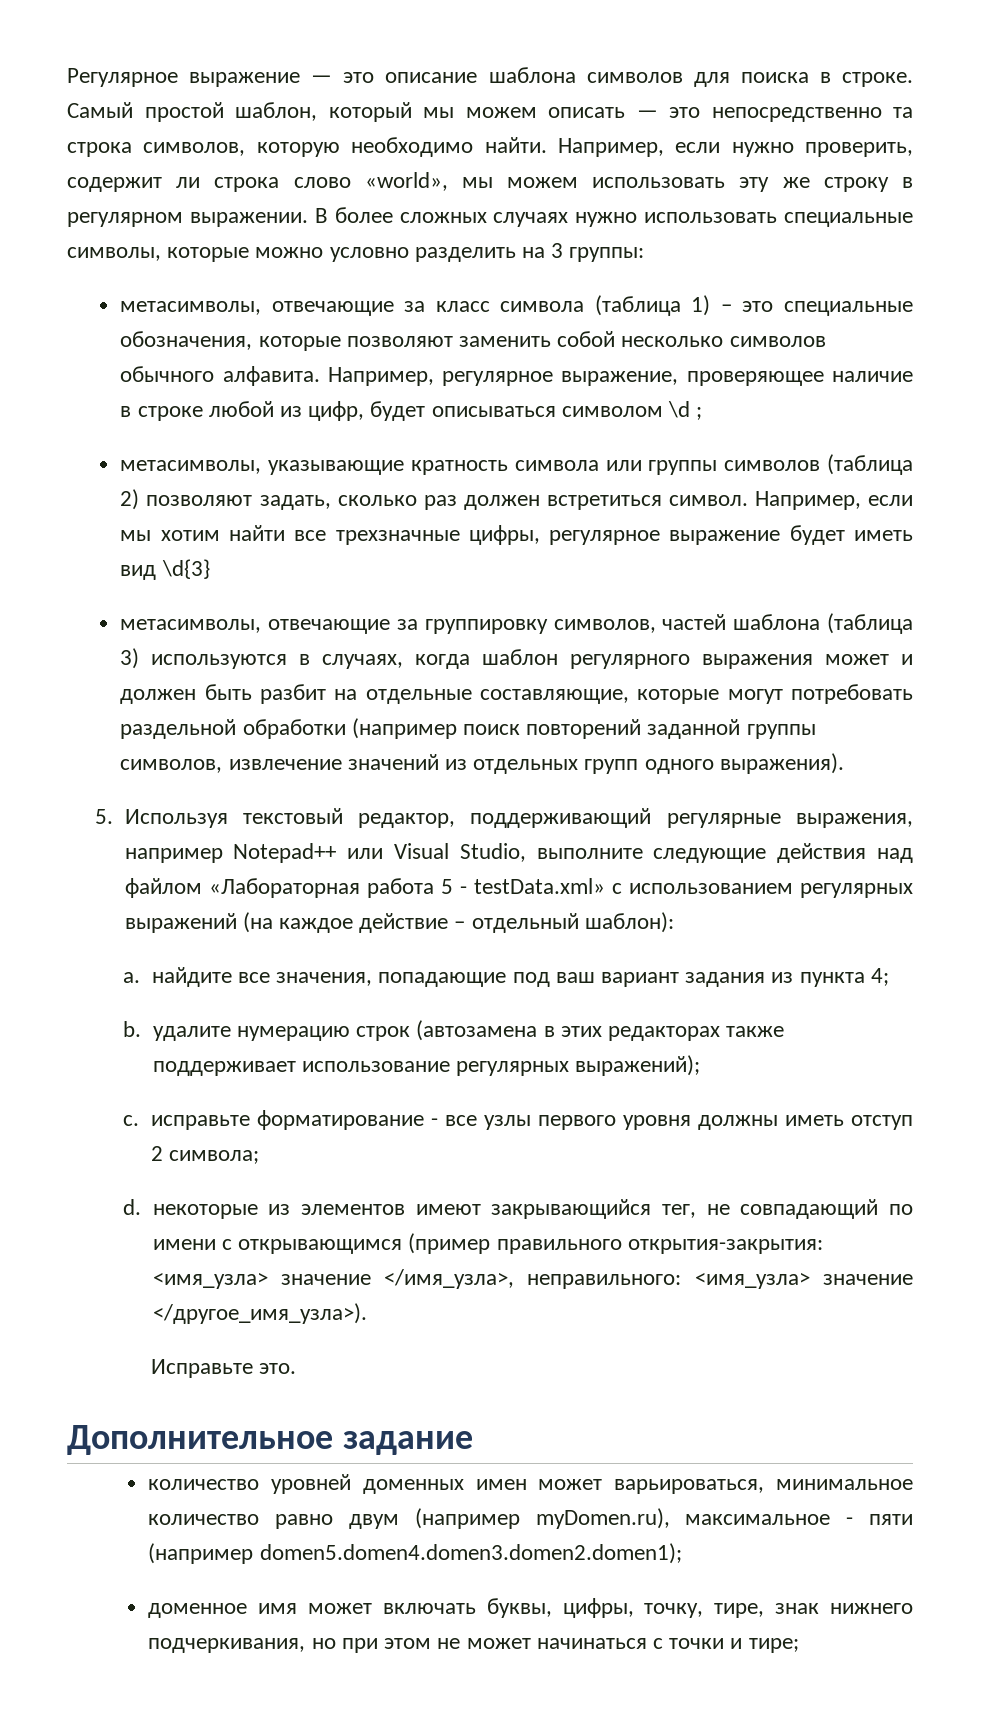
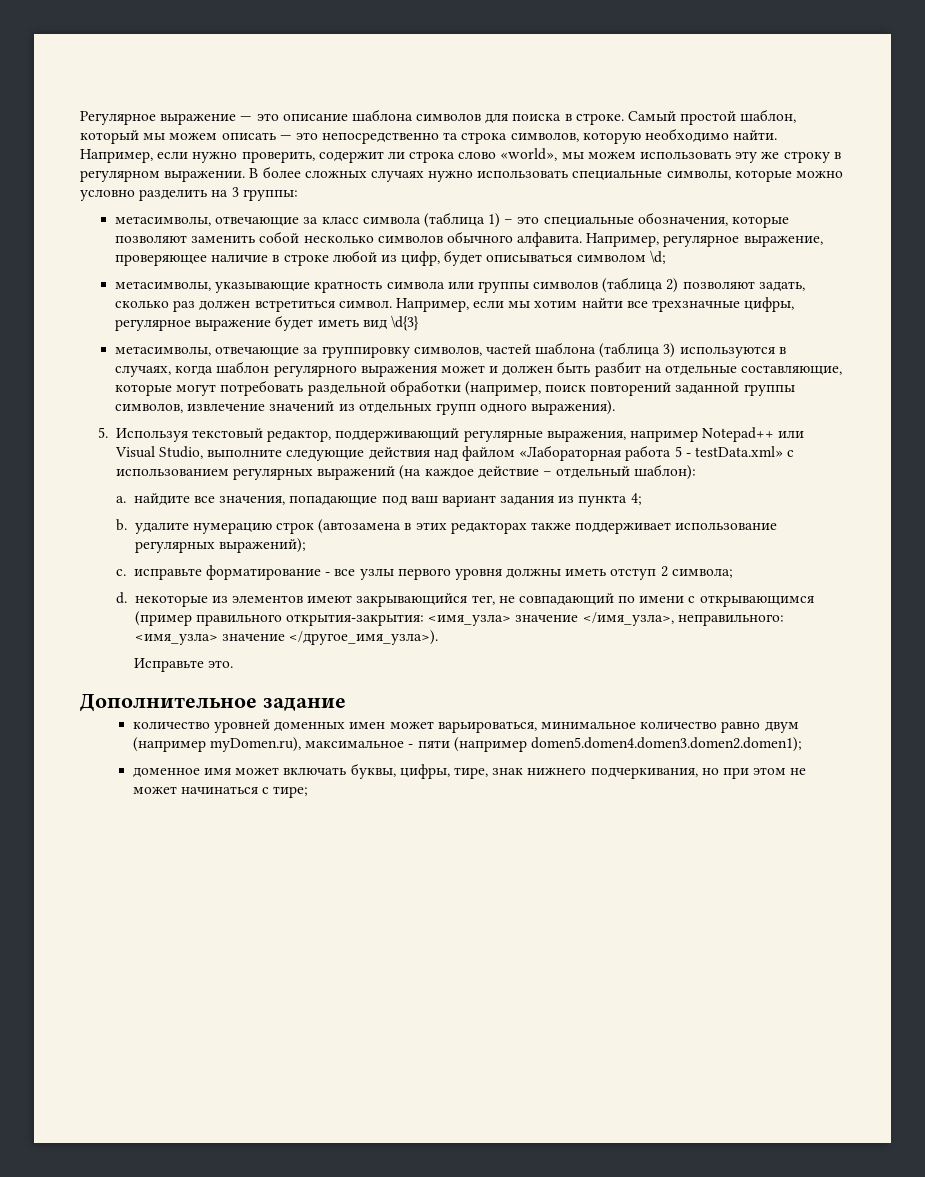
- Например, регулярное выражение, проверяющее наличие в строке любой из цифр, будет описываться символом \d ;
+ Например, регулярное выражение, проверяющее наличие в строке любой из цифр, будет описываться символом \d;
- метасимволы, отвечающие за группировку символов, частей шаблона (таблица 3) используются в случаях, когда шаблон регулярного выражения может и должен быть разбит на отдельные составляющие, которые могут потребовать раздельной обработки (например поиск повторений заданной группы символов, извлечение значений из отдельных групп одного выражения).
+ метасимволы, отвечающие за группировку символов, частей шаблона (таблица 3) используются в случаях, когда шаблон регулярного выражения может и должен быть разбит на отдельные составляющие, которые могут потребовать раздельной обработки (например, поиск повторений заданной группы символов, извлечение значений из отдельных групп одного выражения).
- доменное имя может включать буквы, цифры, точку, тире, знак нижнего подчеркивания, но при этом не может начинаться с точки и тире;
+ доменное имя может включать буквы, цифры, тире, знак нижнего подчеркивания, но при этом не может начинаться с тире;

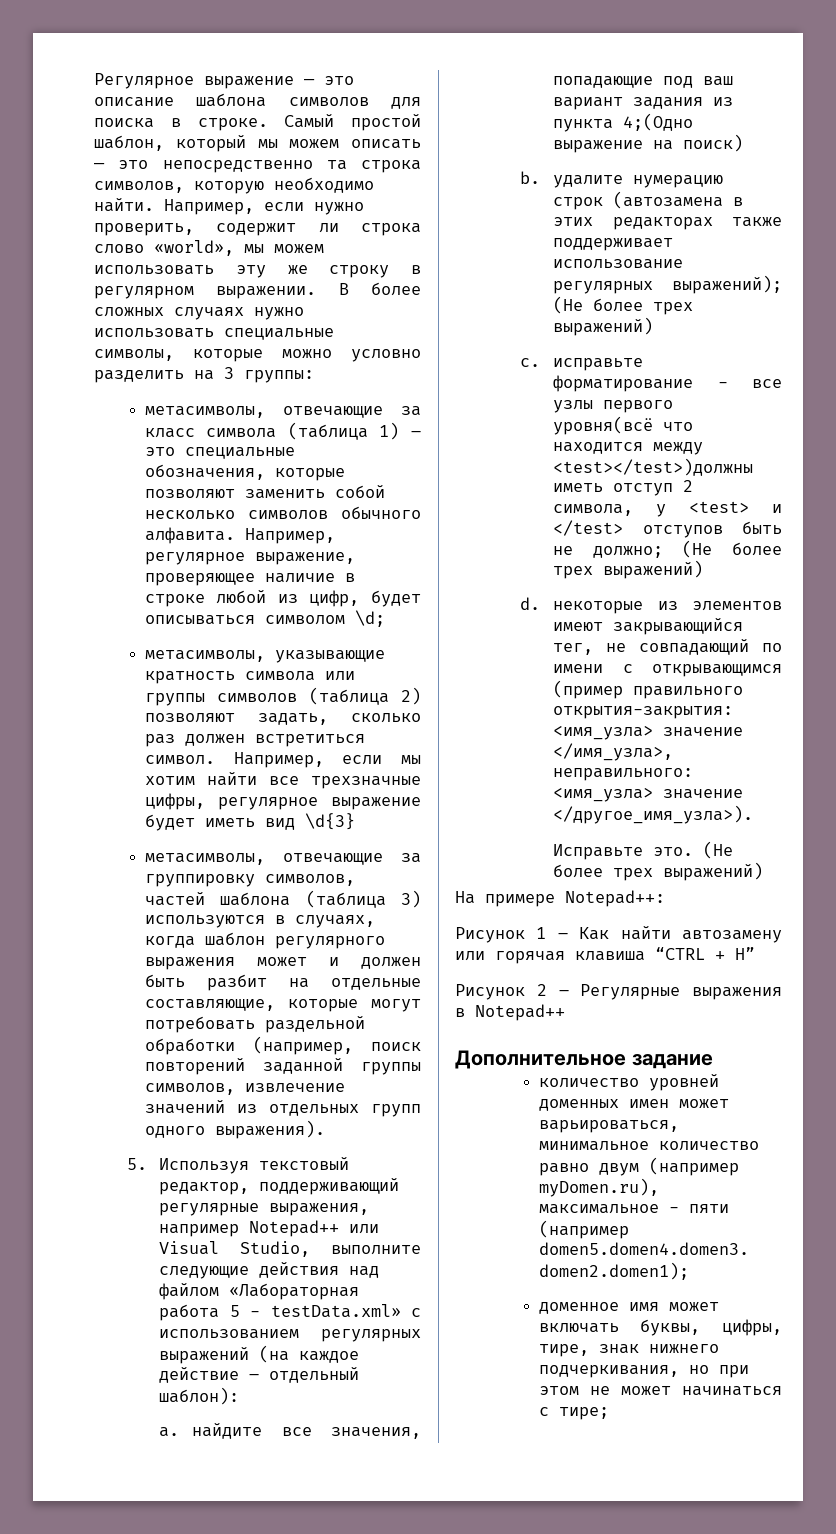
- a. найдите все значения, попадающие под ваш вариант задания из пункта 4;
+ a. найдите все значения, попадающие под ваш вариант задания из пункта 4;(Одно выражение на поиск)
- b. удалите нумерацию строк (автозамена в этих редакторах также поддерживает использование регулярных выражений);
+ b. удалите нумерацию строк (автозамена в этих редакторах также поддерживает использование регулярных выражений); (Не более трех выражений)
- c. исправьте форматирование - все узлы первого уровня должны иметь отступ 2 символа;
+ c. исправьте форматирование - все узлы первого уровня(всё что находится между <test></test>)должны иметь отступ 2 символа, у <test> и </test> отступов быть не должно; (Не более трех выражений)
- Исправьте это.
+ Исправьте это. (Не более трех выражений)
+ На примере Notepad++:
+ Рисунок 1 – Как найти автозамену или горячая клавиша “CTRL + H”
+ Рисунок 2 – Регулярные выражения в Notepad++

